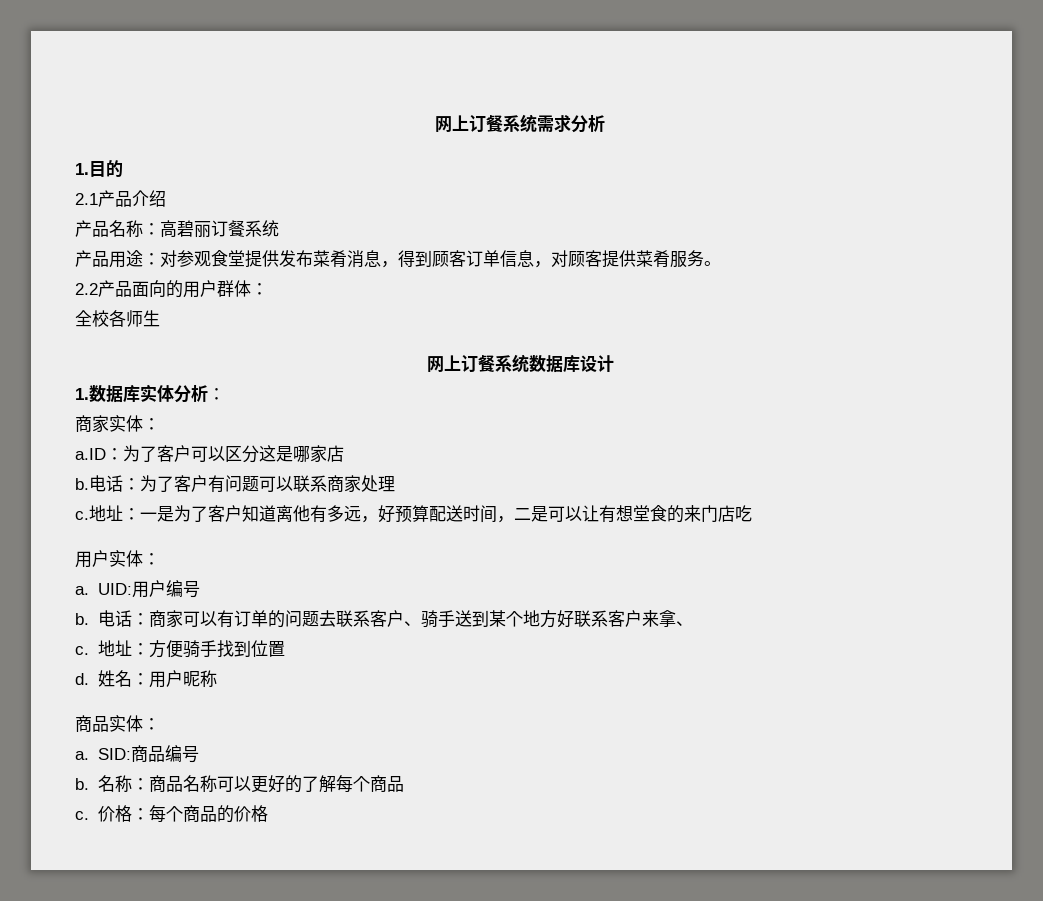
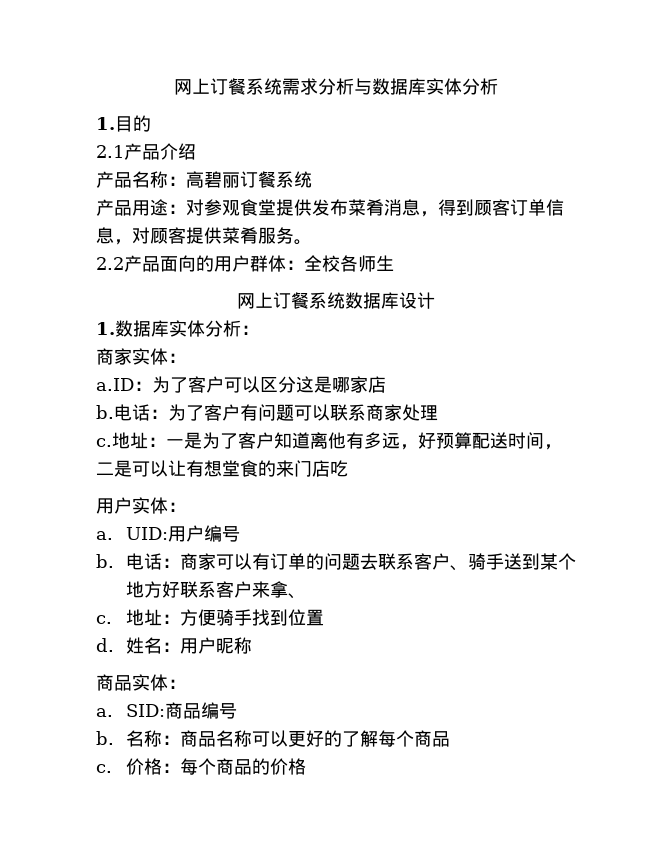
- 网上订餐系统需求分析
+ 网上订餐系统需求分析与数据库实体分析
- 2.2产品面向的用户群体：
- 全校各师生
+ 2.2产品面向的用户群体：全校各师生

